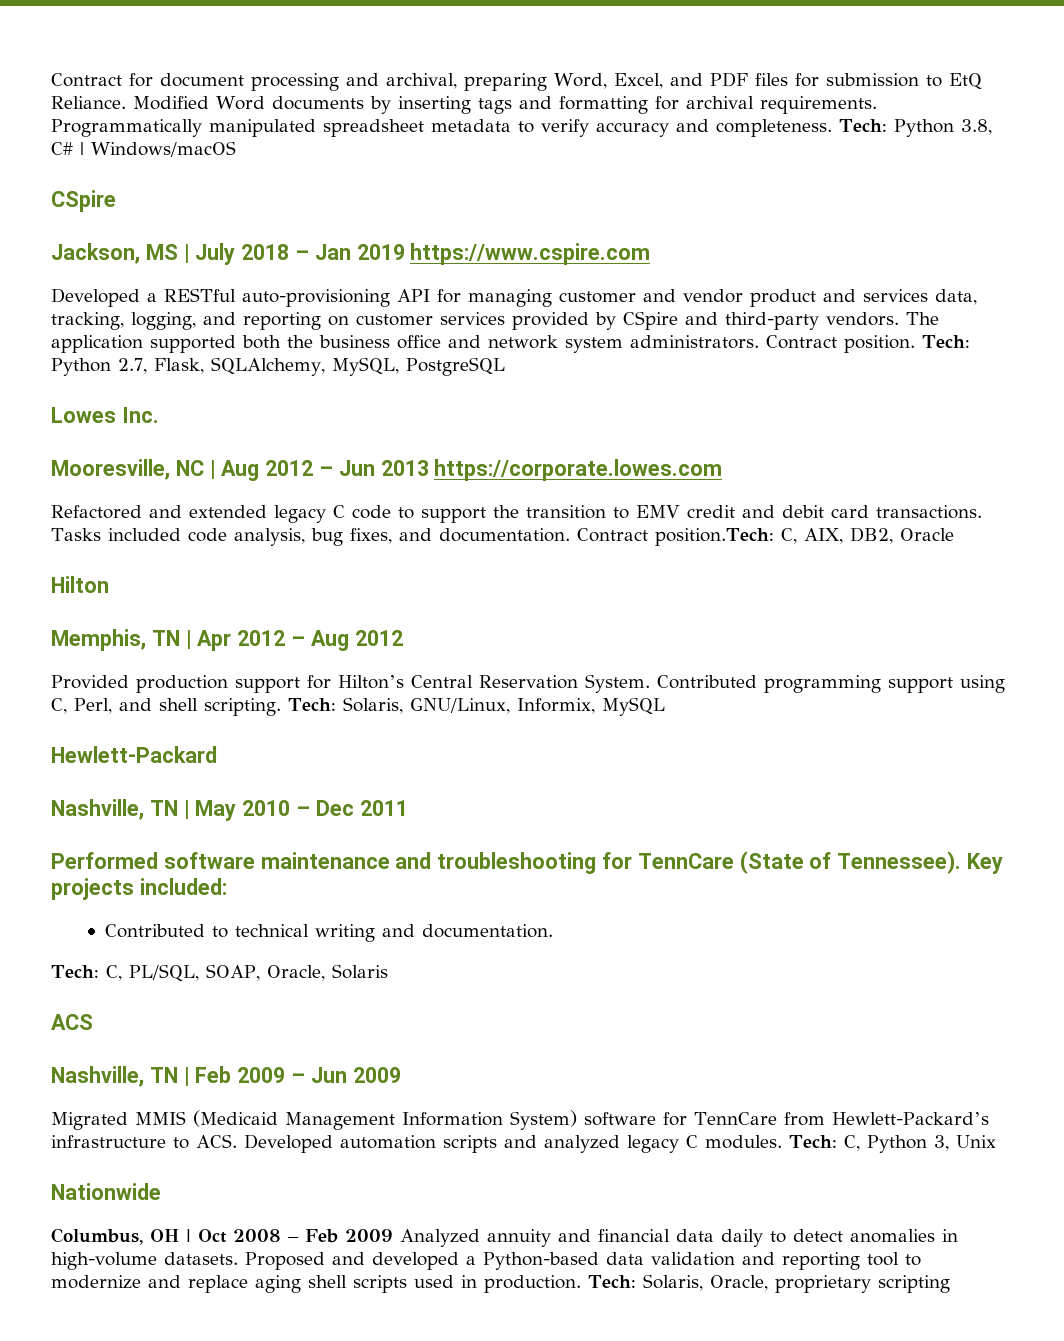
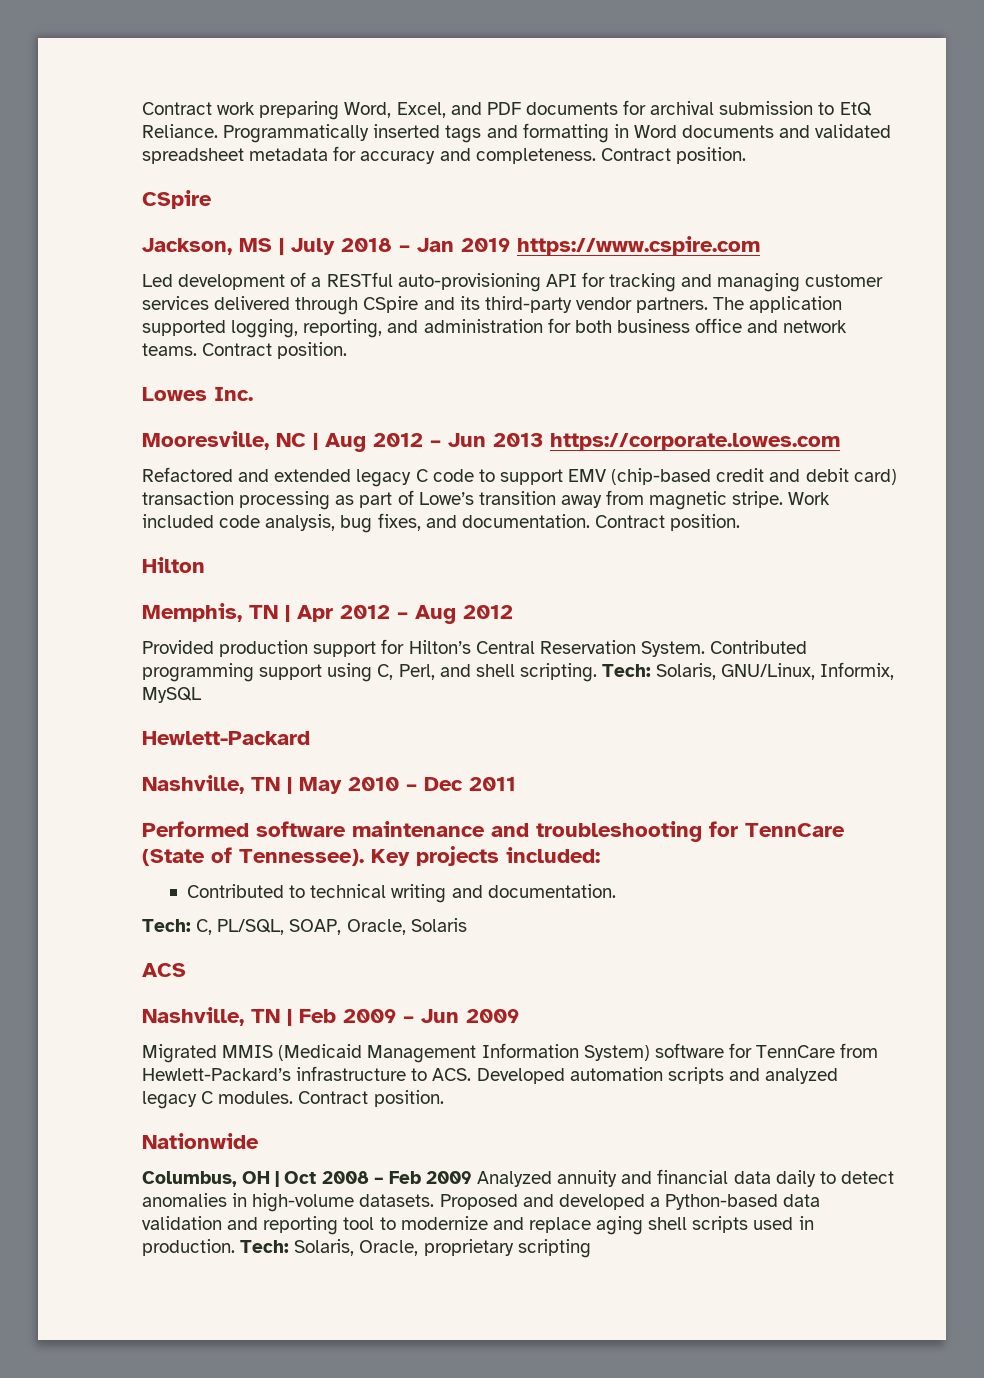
- Contract for document processing and archival, preparing Word, Excel, and PDF files for submission to EtQ Reliance.
+ Contract work preparing Word, Excel, and PDF documents for archival submission to EtQ Reliance.
- Modified Word documents by inserting tags and formatting for archival requirements. Programmatically manipulated spreadsheet metadata to verify accuracy and completeness. Tech: Python 3.8, C# | Windows/macOS
+ Programmatically inserted tags and formatting in Word documents and validated spreadsheet metadata for accuracy and completeness. Contract position.
- Developed a RESTful auto-provisioning API for managing customer and vendor product and services data, tracking, logging, and reporting on customer services provided by CSpire and third-party vendors. The application supported both the business office and network system administrators. Contract position. Tech: Python 2.7, Flask, SQLAlchemy, MySQL, PostgreSQL
+ Led development of a RESTful auto-provisioning API for tracking and managing customer services delivered through CSpire and its third-party vendor partners. The application supported logging, reporting, and administration for both business office and network teams. Contract position.
- Refactored and extended legacy C code to support the transition to EMV credit and debit card transactions. Tasks included code analysis, bug fixes, and documentation. Contract position.Tech: C, AIX, DB2, Oracle
+ Refactored and extended legacy C code to support EMV (chip-based credit and debit card) transaction processing as part of Lowe’s transition away from magnetic stripe. Work included code analysis, bug fixes, and documentation. Contract position.
- Migrated MMIS (Medicaid Management Information System) software for TennCare from Hewlett-Packard’s infrastructure to ACS. Developed automation scripts and analyzed legacy C modules. Tech: C, Python 3, Unix
+ Migrated MMIS (Medicaid Management Information System) software for TennCare from Hewlett-Packard’s infrastructure to ACS. Developed automation scripts and analyzed legacy C modules. Contract position.

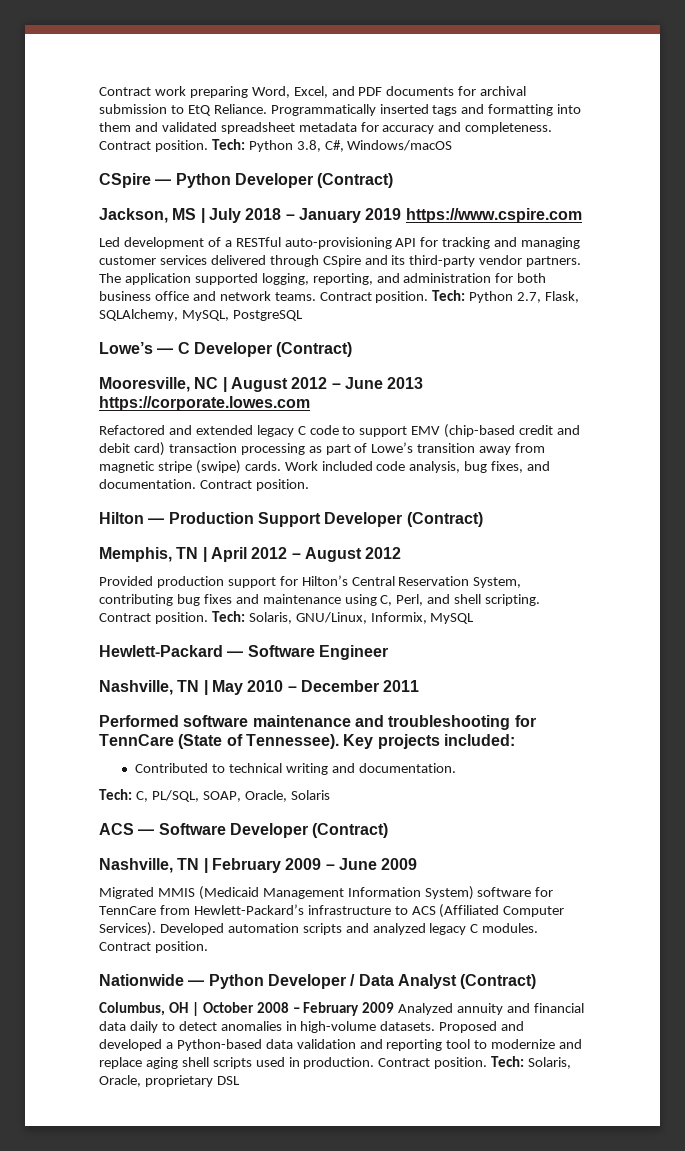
- Programmatically inserted tags and formatting in Word documents and validated spreadsheet metadata for accuracy and completeness. Contract position.
- CSpire
+ Programmatically inserted tags and formatting into them and validated spreadsheet metadata for accuracy and completeness. Contract position. Tech: Python 3.8, C#, Windows/macOS
+ CSpire — Python Developer (Contract)
- Jackson, MS | July 2018 – Jan 2019 https://www.cspire.com
+ Jackson, MS | July 2018 – January 2019 https://www.cspire.com
- The application supported logging, reporting, and administration for both business office and network teams. Contract position.
- Lowes Inc.
+ The application supported logging, reporting, and administration for both business office and network teams. Contract position. Tech: Python 2.7, Flask, SQLAlchemy, MySQL, PostgreSQL
+ Lowe’s — C Developer (Contract)
- Mooresville, NC | Aug 2012 – Jun 2013 https://corporate.lowes.com
+ Mooresville, NC | August 2012 – June 2013 https://corporate.lowes.com
- Refactored and extended legacy C code to support EMV (chip-based credit and debit card) transaction processing as part of Lowe’s transition away from magnetic stripe.
+ Refactored and extended legacy C code to support EMV (chip-based credit and debit card) transaction processing as part of Lowe’s transition away from magnetic stripe (swipe) cards.
- Hilton
+ Hilton — Production Support Developer (Contract)
- Memphis, TN | Apr 2012 – Aug 2012
+ Memphis, TN | April 2012 – August 2012
- Provided production support for Hilton’s Central Reservation System. Contributed programming support using C, Perl, and shell scripting.
+ Provided production support for Hilton’s Central Reservation System, contributing bug fixes and maintenance using C, Perl, and shell scripting. Contract position.
- Hewlett-Packard
+ Hewlett-Packard — Software Engineer
- Nashville, TN | May 2010 – Dec 2011
+ Nashville, TN | May 2010 – December 2011
- ACS
- Nashville, TN | Feb 2009 – Jun 2009
+ ACS — Software Developer (Contract)
+ Nashville, TN | February 2009 – June 2009
- Migrated MMIS (Medicaid Management Information System) software for TennCare from Hewlett-Packard’s infrastructure to ACS. Developed automation scripts and analyzed legacy C modules.
+ Migrated MMIS (Medicaid Management Information System) software for TennCare from Hewlett-Packard’s infrastructure to ACS (Affiliated Computer Services). Developed automation scripts and analyzed legacy C modules.
- Nationwide
+ Nationwide — Python Developer / Data Analyst (Contract)
- Columbus, OH | Oct 2008 – Feb 2009 Analyzed annuity and financial data daily to detect anomalies in high-volume datasets.
+ Columbus, OH | October 2008 – February 2009 Analyzed annuity and financial data daily to detect anomalies in high-volume datasets.
- Proposed and developed a Python-based data validation and reporting tool to modernize and replace aging shell scripts used in production.
+ Proposed and developed a Python-based data validation and reporting tool to modernize and replace aging shell scripts used in production. Contract position.
- Tech: Solaris, Oracle, proprietary scripting
+ Tech: Solaris, Oracle, proprietary DSL

